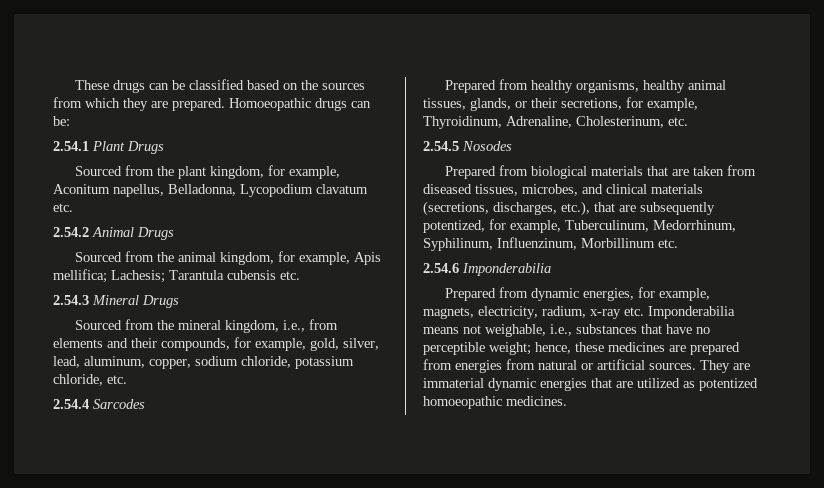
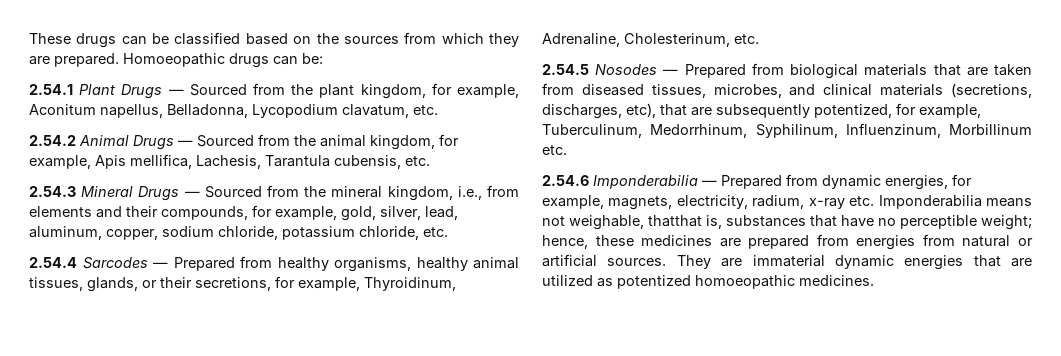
- 2.54.1 Plant Drugs
- Sourced from the plant kingdom, for example, Aconitum napellus, Belladonna, Lycopodium clavatum etc.
+ 2.54.1 Plant Drugs — Sourced from the plant kingdom, for example, Aconitum napellus, Belladonna, Lycopodium clavatum, etc.
- 2.54.2 Animal Drugs
- Sourced from the animal kingdom, for example, Apis mellifica; Lachesis; Tarantula cubensis etc.
+ 2.54.2 Animal Drugs — Sourced from the animal kingdom, for example, Apis mellifica, Lachesis, Tarantula cubensis, etc.
- 2.54.3 Mineral Drugs
- Sourced from the mineral kingdom, i.e., from elements and their compounds, for example, gold, silver, lead, aluminum, copper, sodium chloride, potassium chloride, etc.
+ 2.54.3 Mineral Drugs — Sourced from the mineral kingdom, i.e., from elements and their compounds, for example, gold, silver, lead, aluminum, copper, sodium chloride, potassium chloride, etc.
- 2.54.4 Sarcodes
- Prepared from healthy organisms, healthy animal tissues, glands, or their secretions, for example, Thyroidinum, Adrenaline, Cholesterinum, etc.
+ 2.54.4 Sarcodes — Prepared from healthy organisms, healthy animal tissues, glands, or their secretions, for example, Thyroidinum, Adrenaline, Cholesterinum, etc.
- 2.54.5 Nosodes
- Prepared from biological materials that are taken from diseased tissues, microbes, and clinical materials (secretions, discharges, etc.), that are subsequently potentized, for example, Tuberculinum, Medorrhinum, Syphilinum, Influenzinum, Morbillinum etc.
+ 2.54.5 Nosodes — Prepared from biological materials that are taken from diseased tissues, microbes, and clinical materials (secretions, discharges, etc), that are subsequently potentized, for example, Tuberculinum, Medorrhinum, Syphilinum, Influenzinum, Morbillinum etc.
- 2.54.6 Imponderabilia
- Prepared from dynamic energies, for example, magnets, electricity, radium, x-ray etc. Imponderabilia means not weighable, i.e., substances that have no perceptible weight; hence, these medicines are prepared from energies from natural or artificial sources.
+ 2.54.6 Imponderabilia — Prepared from dynamic energies, for example, magnets, electricity, radium, x-ray etc. Imponderabilia means not weighable, thatthat is, substances that have no perceptible weight; hence, these medicines are prepared from energies from natural or artificial sources.

